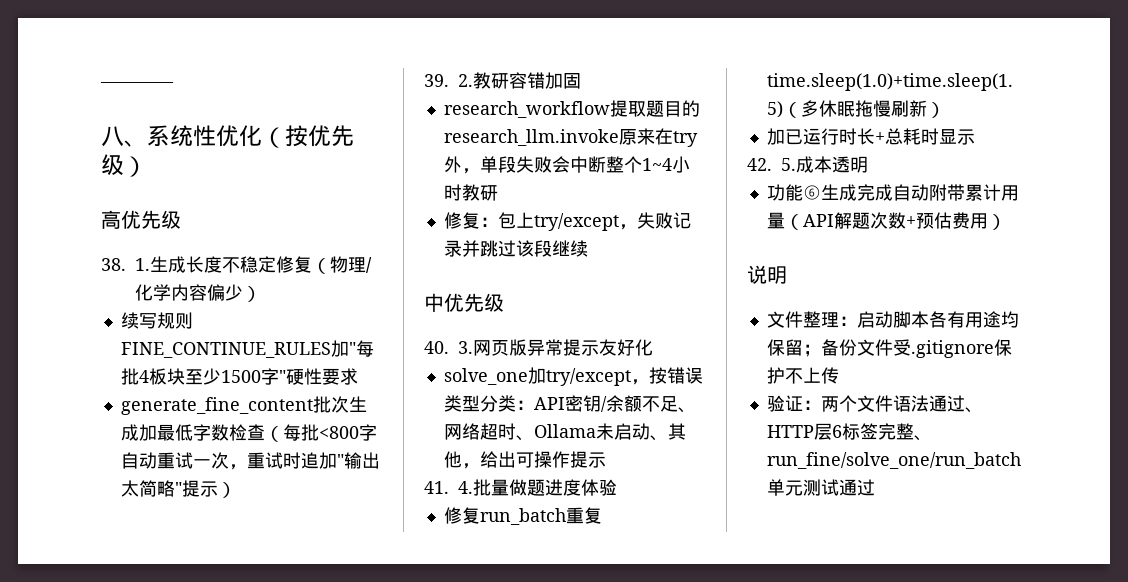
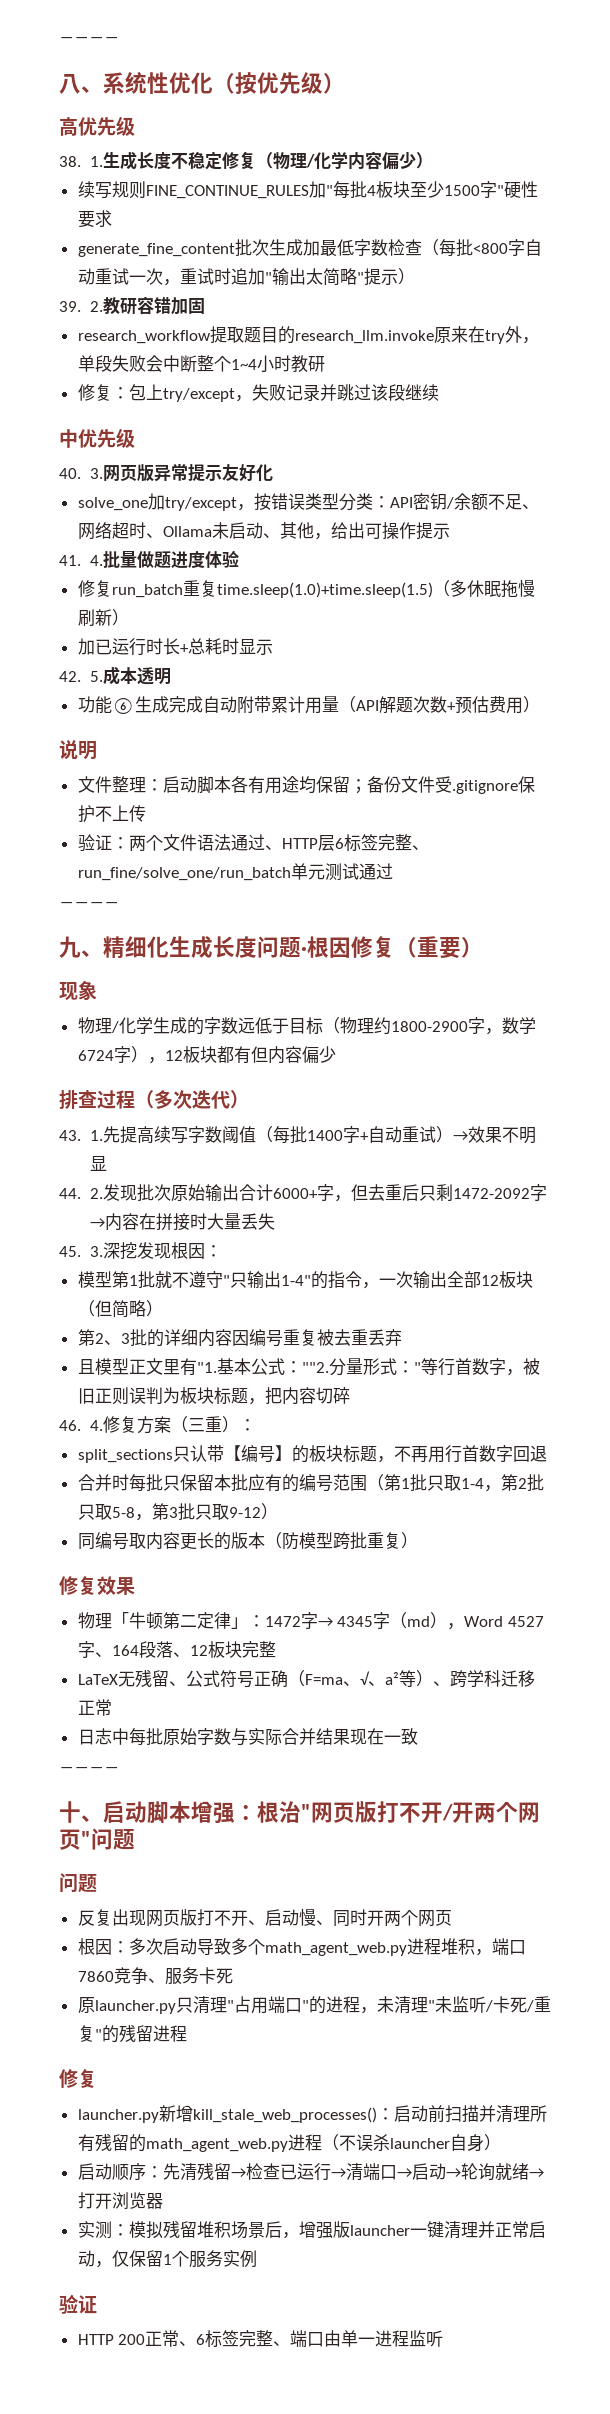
  验证：两个文件语法通过、HTTP层6标签完整、run_fine/solve_one/run_batch单元测试通过
+ ――――
+ 九、精细化生成长度问题·根因修复（重要）
+ 现象
+ 物理/化学生成的字数远低于目标（物理约1800-2900字，数学6724字），12板块都有但内容偏少
+ 排查过程（多次迭代）
+ 43. 1.先提高续写字数阈值（每批1400字+自动重试）→效果不明显
+ 44. 2.发现批次原始输出合计6000+字，但去重后只剩1472-2092字→内容在拼接时大量丢失
+ 45. 3.深挖发现根因：
+ 模型第1批就不遵守"只输出1-4"的指令，一次输出全部12板块（但简略）
+ 第2、3批的详细内容因编号重复被去重丢弃
+ 且模型正文里有"1.基本公式：""2.分量形式："等行首数字，被旧正则误判为板块标题，把内容切碎
+ 46. 4.修复方案（三重）：
+ split_sections只认带【编号】的板块标题，不再用行首数字回退
+ 合并时每批只保留本批应有的编号范围（第1批只取1-4，第2批只取5-8，第3批只取9-12）
+ 同编号取内容更长的版本（防模型跨批重复）
+ 修复效果
+ 物理「牛顿第二定律」：1472字→ 4345字（md），Word 4527字、164段落、12板块完整
+ LaTeX无残留、公式符号正确（F=ma、√、a²等）、跨学科迁移正常
+ 日志中每批原始字数与实际合并结果现在一致
+ ――――
+ 十、启动脚本增强：根治"网页版打不开/开两个网页"问题
+ 问题
+ 反复出现网页版打不开、启动慢、同时开两个网页
+ 根因：多次启动导致多个math_agent_web.py进程堆积，端口7860竞争、服务卡死
+ 原launcher.py只清理"占用端口"的进程，未清理"未监听/卡死/重复"的残留进程
+ 修复
+ launcher.py新增kill_stale_web_processes()：启动前扫描并清理所有残留的math_agent_web.py进程（不误杀launcher自身）
+ 启动顺序：先清残留→检查已运行→清端口→启动→轮询就绪→打开浏览器
+ 实测：模拟残留堆积场景后，增强版launcher一键清理并正常启动，仅保留1个服务实例
+ 验证
+ HTTP 200正常、6标签完整、端口由单一进程监听

